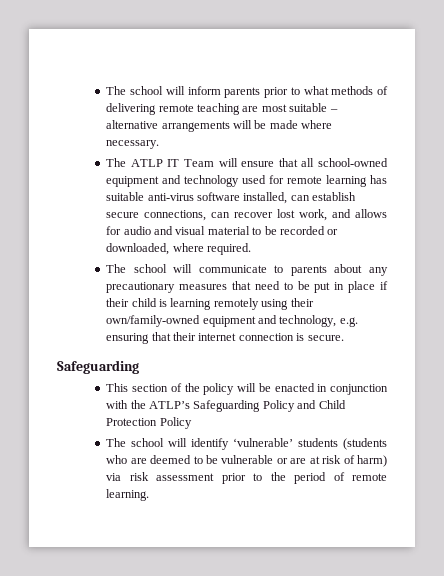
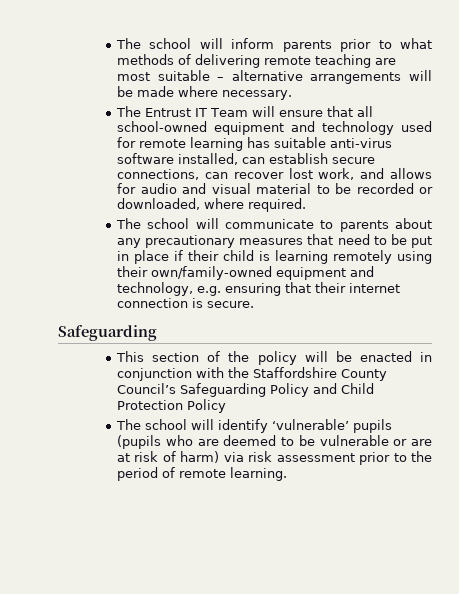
- The ATLP IT Team will ensure that all school-owned equipment and technology used for remote learning has suitable anti-virus software installed, can establish secure connections, can recover lost work, and allows for audio and visual material to be recorded or downloaded, where required.
+ The Entrust IT Team will ensure that all school-owned equipment and technology used for remote learning has suitable anti-virus software installed, can establish secure connections, can recover lost work, and allows for audio and visual material to be recorded or downloaded, where required.
- This section of the policy will be enacted in conjunction with the ATLP’s Safeguarding Policy and Child Protection Policy
+ This section of the policy will be enacted in conjunction with the Staffordshire County Council’s Safeguarding Policy and Child Protection Policy
- The school will identify ‘vulnerable’ students (students who are deemed to be vulnerable or are at risk of harm) via risk assessment prior to the period of remote learning.
+ The school will identify ‘vulnerable’ pupils (pupils who are deemed to be vulnerable or are at risk of harm) via risk assessment prior to the period of remote learning.

